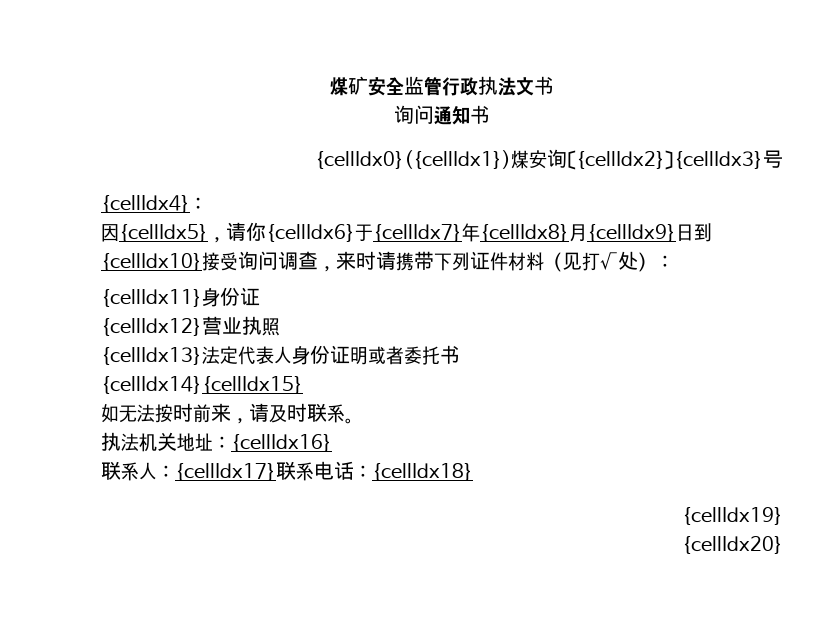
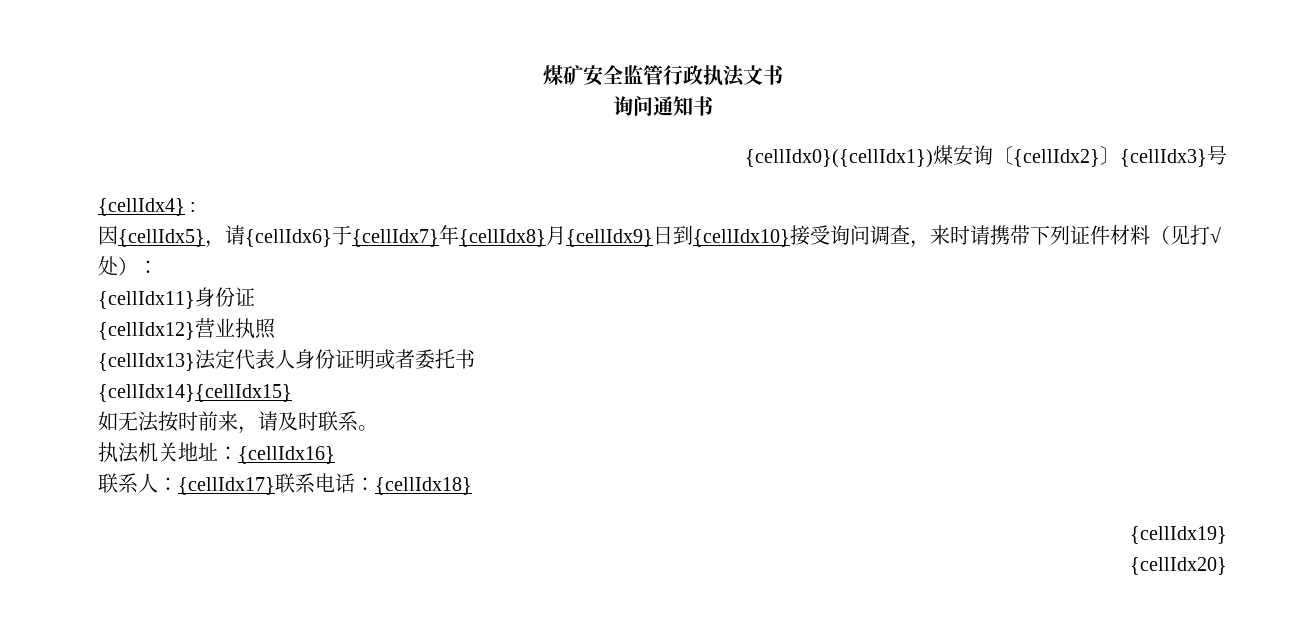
- 因{cellIdx5}，请你{cellIdx6}于{cellIdx7}年{cellIdx8}月{cellIdx9}日到{cellIdx10}接受询问调查，来时请携带下列证件材料（见打√处）：
+ 因{cellIdx5}，请{cellIdx6}于{cellIdx7}年{cellIdx8}月{cellIdx9}日到{cellIdx10}接受询问调查，来时请携带下列证件材料（见打√处）：

